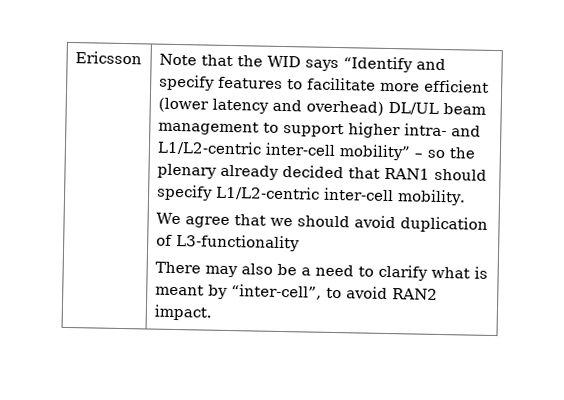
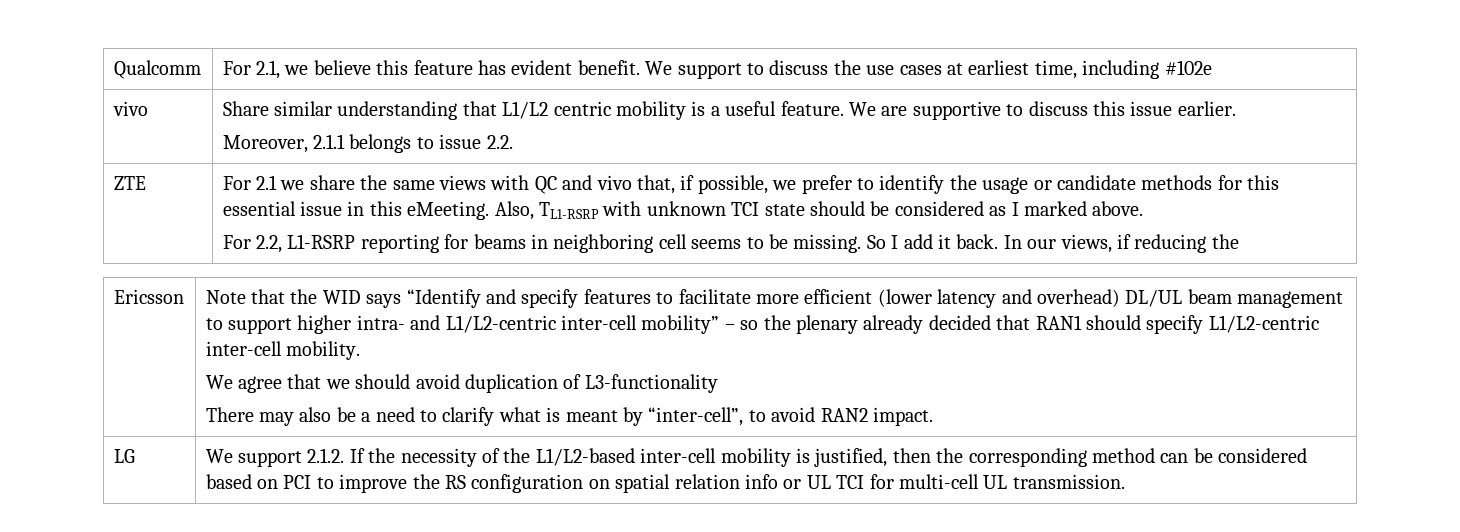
+ Qualcomm | For 2.1, we believe this feature has evident benefit. We support to discuss the use cases at earliest time, including #102e
+ vivo | Share similar understanding that L1/L2 centric mobility is a useful feature. We are supportive to discuss this issue earlier.
+ Moreover, 2.1.1 belongs to issue 2.2.
+ ZTE | For 2.1 we share the same views with QC and vivo that, if possible, we prefer to identify the usage or candidate methods for this essential issue in this eMeeting. Also, TL1-RSRP with unknown TCI state should be considered as I marked above.
+ For 2.2, L1-RSRP reporting for beams in neighboring cell seems to be missing. So I add it back. In our views, if reducing the
+ LG | We support 2.1.2. If the necessity of the L1/L2-based inter-cell mobility is justified, then the corresponding method can be considered based on PCI to improve the RS configuration on spatial relation info or UL TCI for multi-cell UL transmission.

